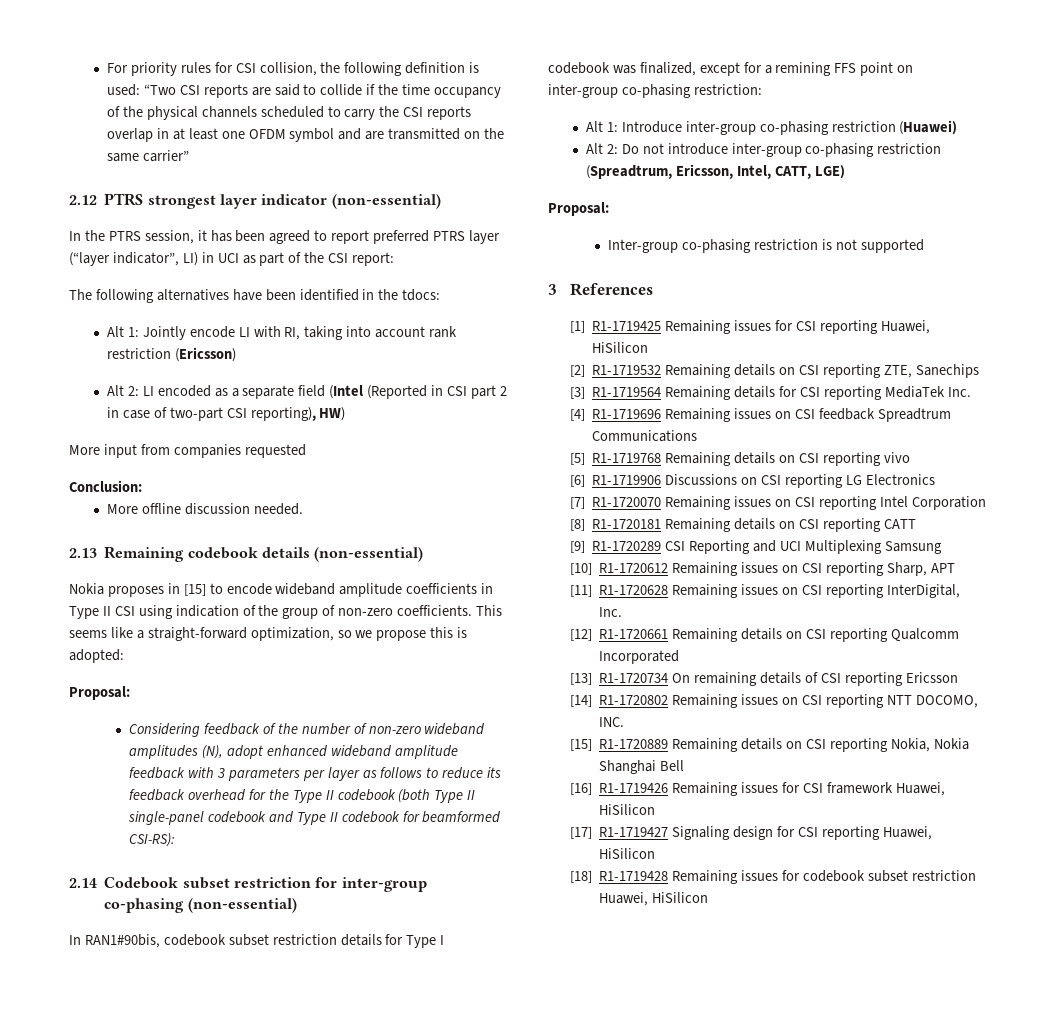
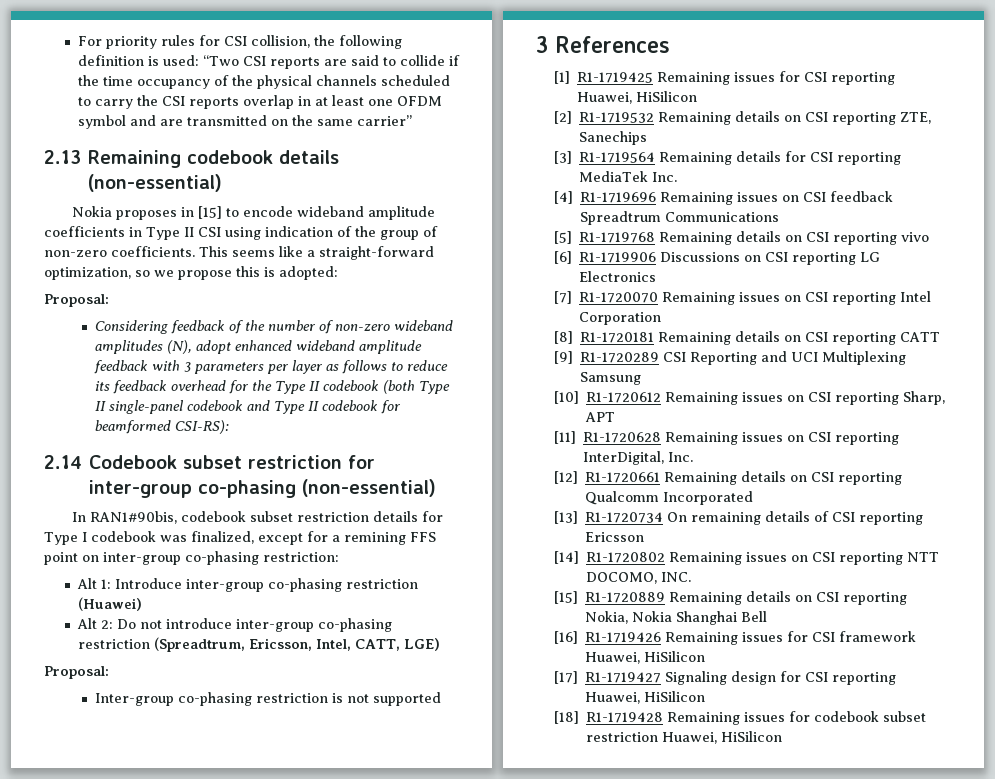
- 2.12 PTRS strongest layer indicator (non-essential)
- In the PTRS session, it has been agreed to report preferred PTRS layer (“layer indicator”, LI) in UCI as part of the CSI report:
- The following alternatives have been identified in the tdocs:
- Alt 1: Jointly encode LI with RI, taking into account rank restriction (Ericsson)
- Alt 2: LI encoded as a separate field (Intel (Reported in CSI part 2 in case of two-part CSI reporting), HW)
- More input from companies requested
- Conclusion:
- More offline discussion needed.

